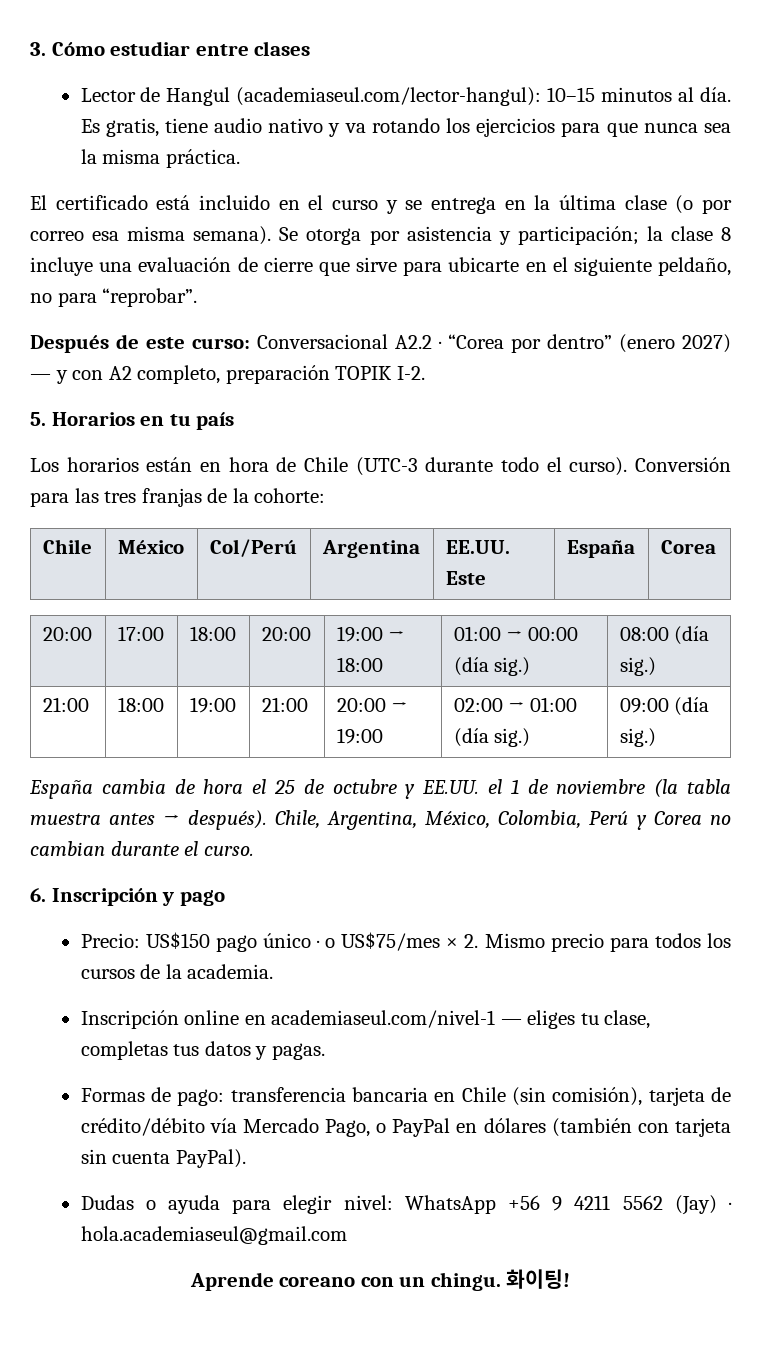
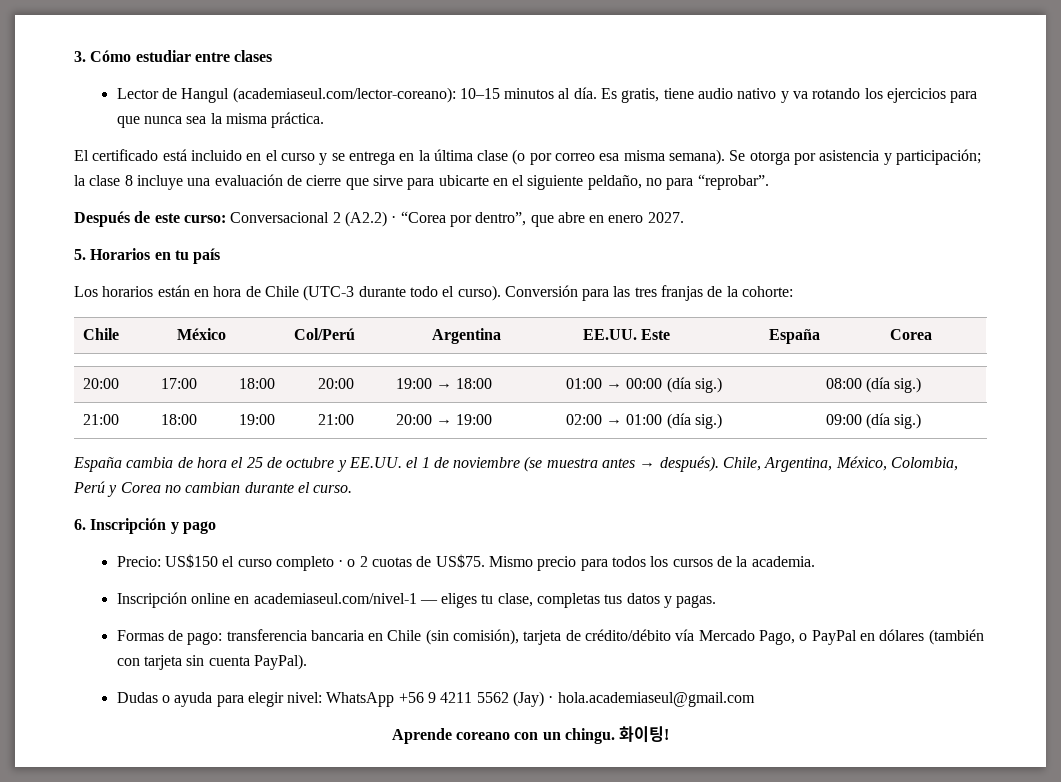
- Lector de Hangul (academiaseul.com/lector-hangul): 10–15 minutos al día.
+ Lector de Hangul (academiaseul.com/lector-coreano): 10–15 minutos al día.
- Después de este curso: Conversacional A2.2 · “Corea por dentro” (enero 2027) — y con A2 completo, preparación TOPIK I-2.
+ Después de este curso: Conversacional 2 (A2.2) · “Corea por dentro”, que abre en enero 2027.
- España cambia de hora el 25 de octubre y EE.UU. el 1 de noviembre (la tabla muestra antes → después).
+ España cambia de hora el 25 de octubre y EE.UU. el 1 de noviembre (se muestra antes → después).
- Precio: US$150 pago único · o US$75/mes × 2. Mismo precio para todos los cursos de la academia.
+ Precio: US$150 el curso completo · o 2 cuotas de US$75. Mismo precio para todos los cursos de la academia.

